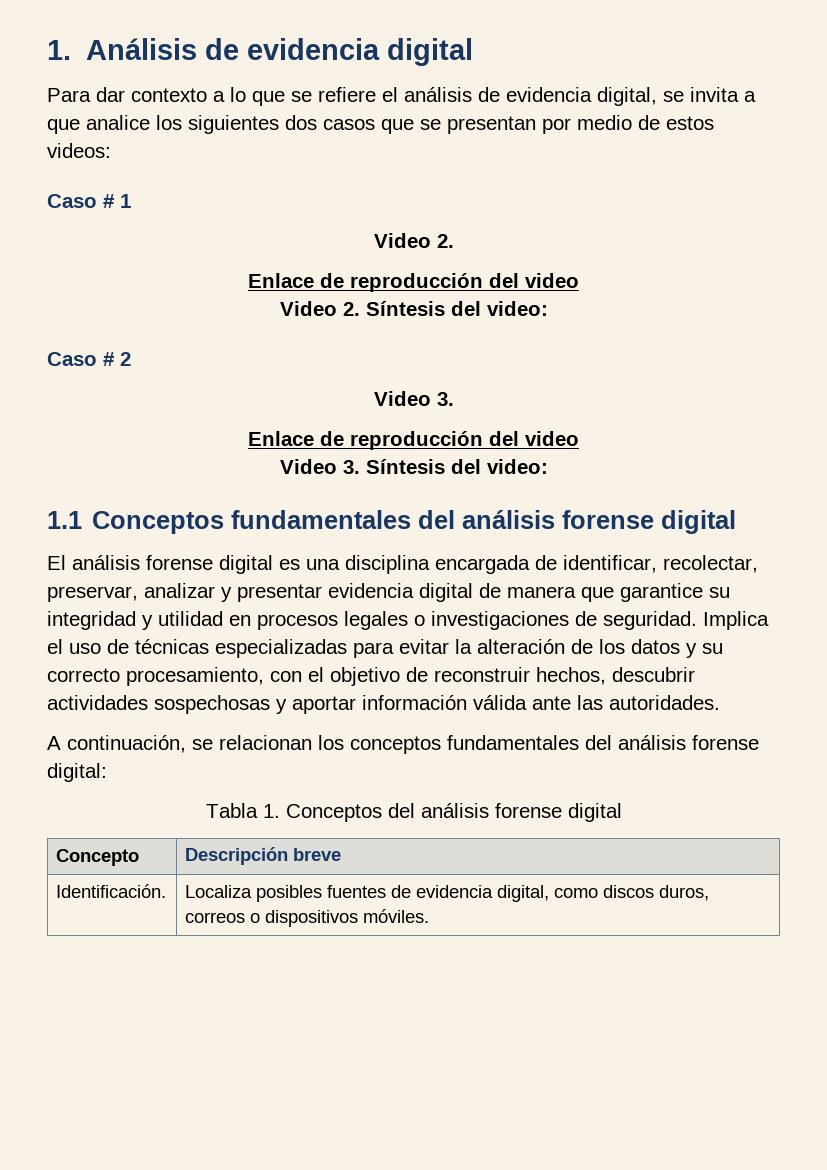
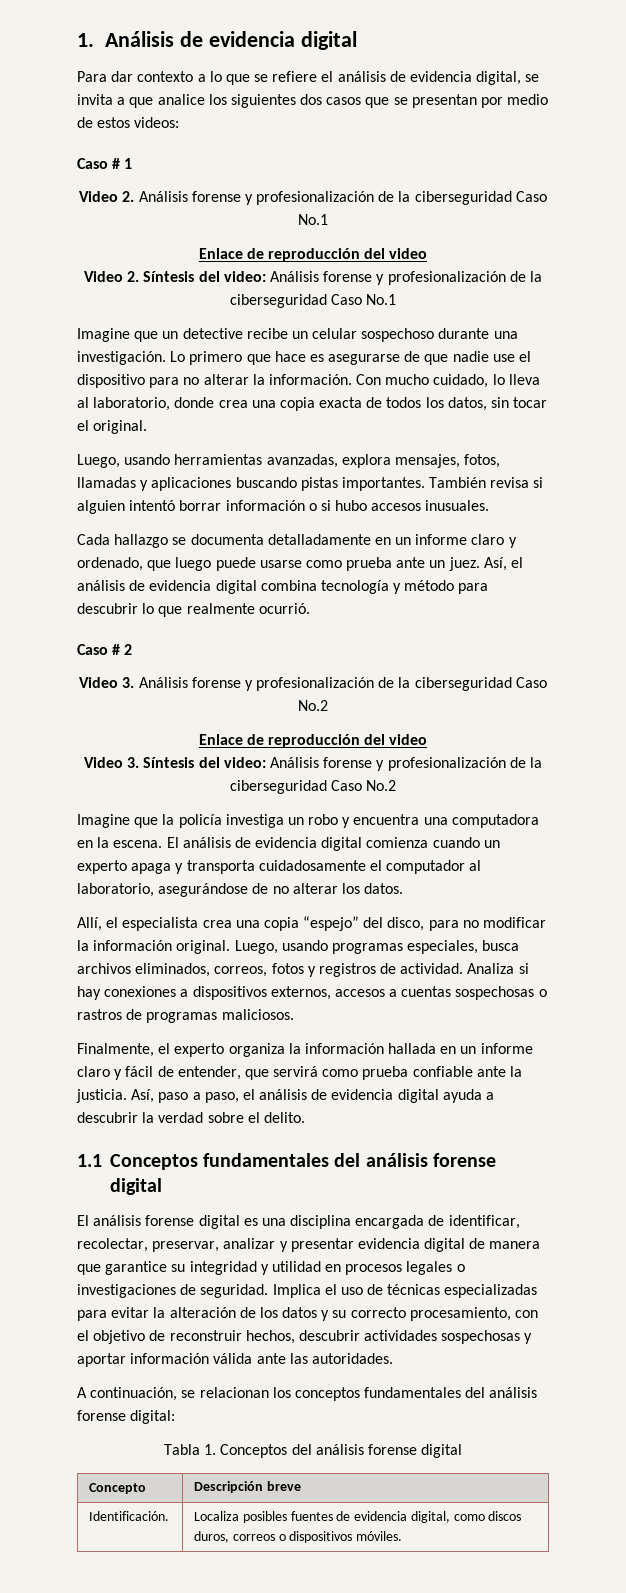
  Caso # 1
- Video 2.
+ Video 2. Análisis forense y profesionalización de la ciberseguridad Caso No.1
- Video 2. Síntesis del video:
+ Video 2. Síntesis del video: Análisis forense y profesionalización de la ciberseguridad Caso No.1
+ Imagine que un detective recibe un celular sospechoso durante una investigación. Lo primero que hace es asegurarse de que nadie use el dispositivo para no alterar la información. Con mucho cuidado, lo lleva al laboratorio, donde crea una copia exacta de todos los datos, sin tocar el original.
+ Luego, usando herramientas avanzadas, explora mensajes, fotos, llamadas y aplicaciones buscando pistas importantes. También revisa si alguien intentó borrar información o si hubo accesos inusuales.
+ Cada hallazgo se documenta detalladamente en un informe claro y ordenado, que luego puede usarse como prueba ante un juez. Así, el análisis de evidencia digital combina tecnología y método para descubrir lo que realmente ocurrió.
  Caso # 2
- Video 3.
+ Video 3. Análisis forense y profesionalización de la ciberseguridad Caso No.2
- Video 3. Síntesis del video:
+ Video 3. Síntesis del video: Análisis forense y profesionalización de la ciberseguridad Caso No.2
+ Imagine que la policía investiga un robo y encuentra una computadora en la escena. El análisis de evidencia digital comienza cuando un experto apaga y transporta cuidadosamente el computador al laboratorio, asegurándose de no alterar los datos.
+ Allí, el especialista crea una copia “espejo” del disco, para no modificar la información original. Luego, usando programas especiales, busca archivos eliminados, correos, fotos y registros de actividad. Analiza si hay conexiones a dispositivos externos, accesos a cuentas sospechosas o rastros de programas maliciosos.
+ Finalmente, el experto organiza la información hallada en un informe claro y fácil de entender, que servirá como prueba confiable ante la justicia. Así, paso a paso, el análisis de evidencia digital ayuda a descubrir la verdad sobre el delito.

